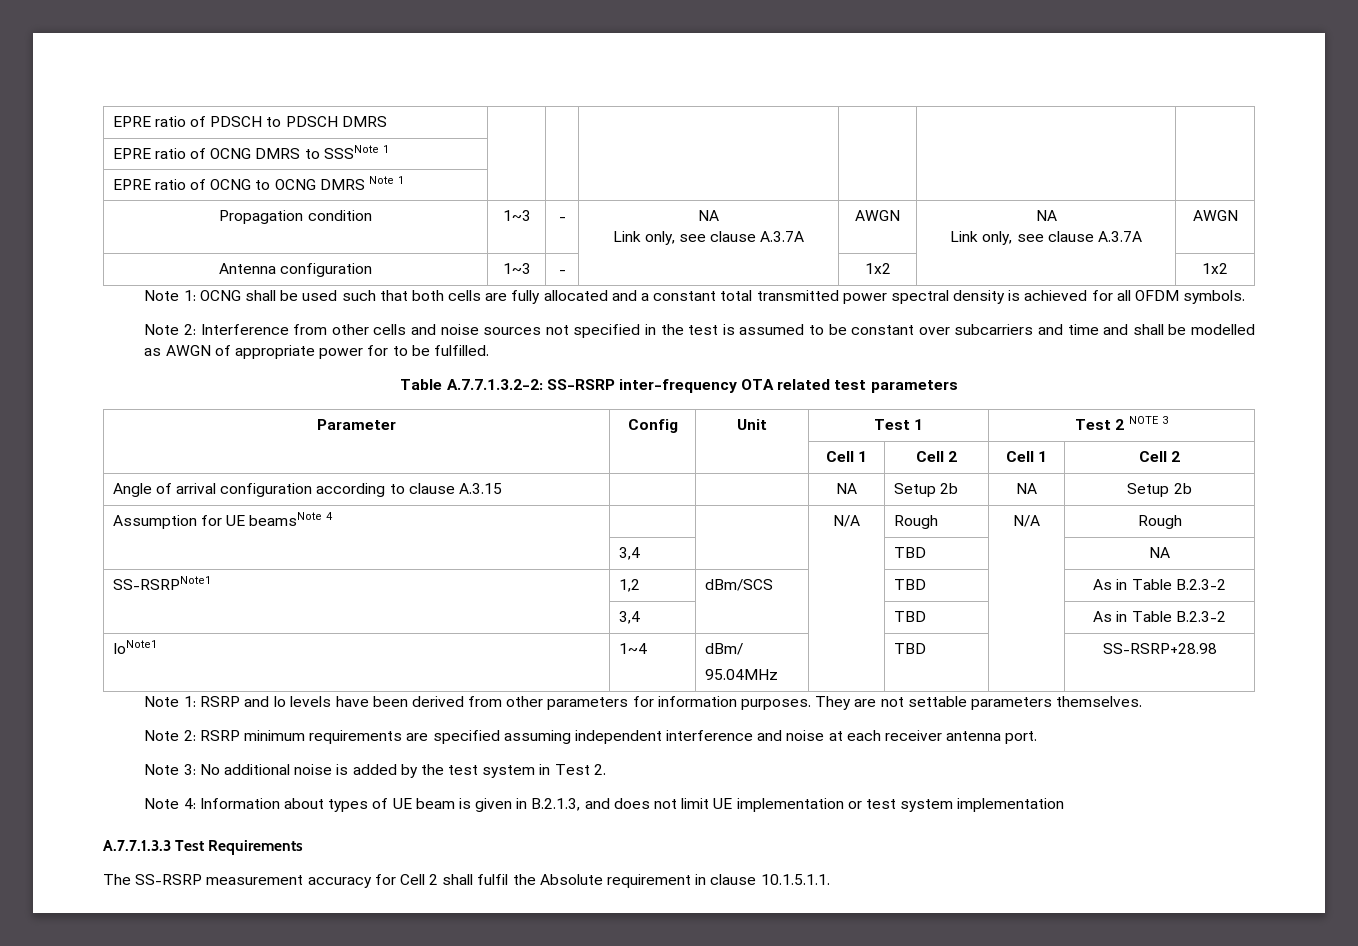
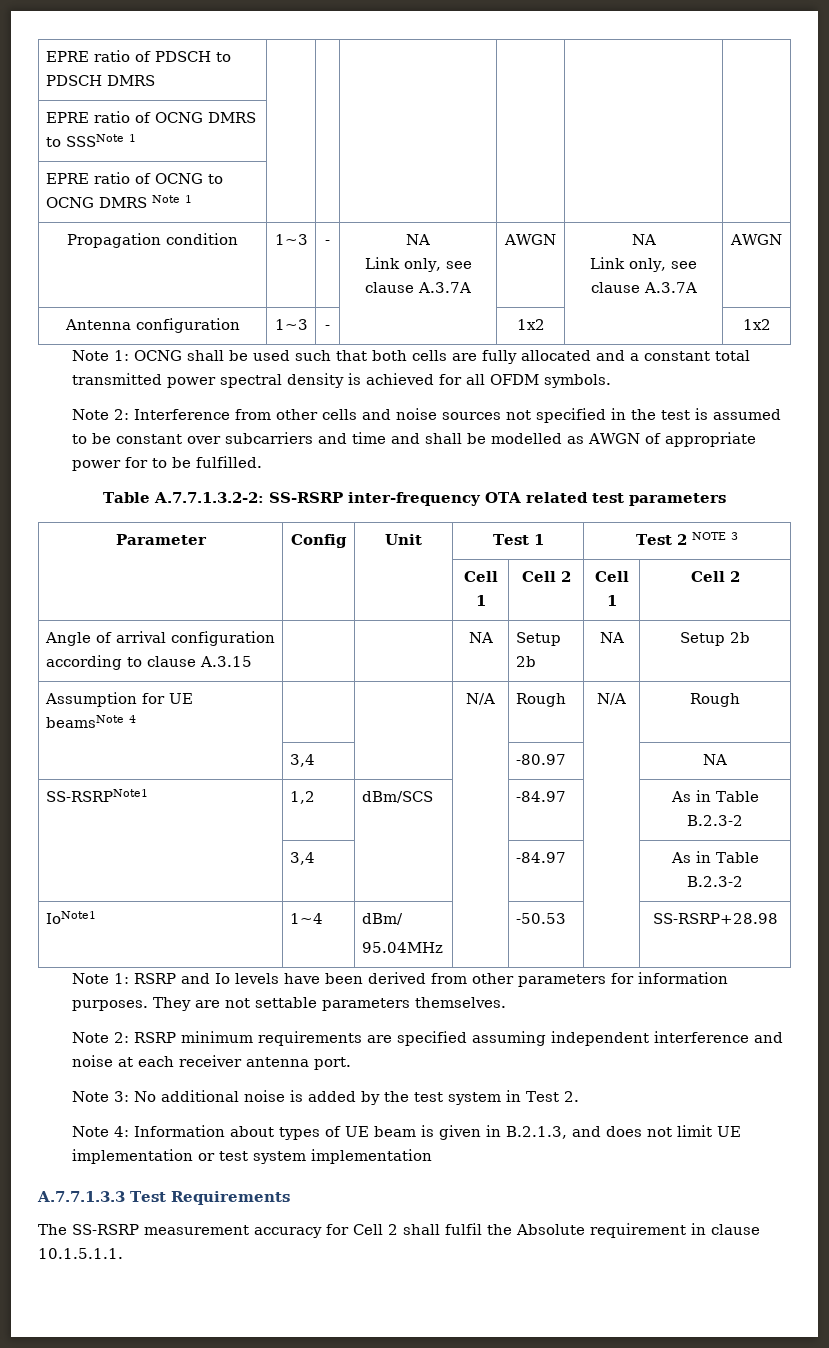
- | 3,4 | | | TBD | | NA
+ | 3,4 | | | -80.97 | | NA
- SS-RSRPNote1 | 1,2 | dBm/SCS | | TBD | | As in Table B.2.3-2
+ SS-RSRPNote1 | 1,2 | dBm/SCS | | -84.97 | | As in Table B.2.3-2
- | 3,4 | | | TBD | | As in Table B.2.3-2
+ | 3,4 | | | -84.97 | | As in Table B.2.3-2
  IoNote1 | 1~4 | dBm/
- 95.04MHz | | TBD | | SS-RSRP+28.98
+ 95.04MHz | | -50.53 | | SS-RSRP+28.98

